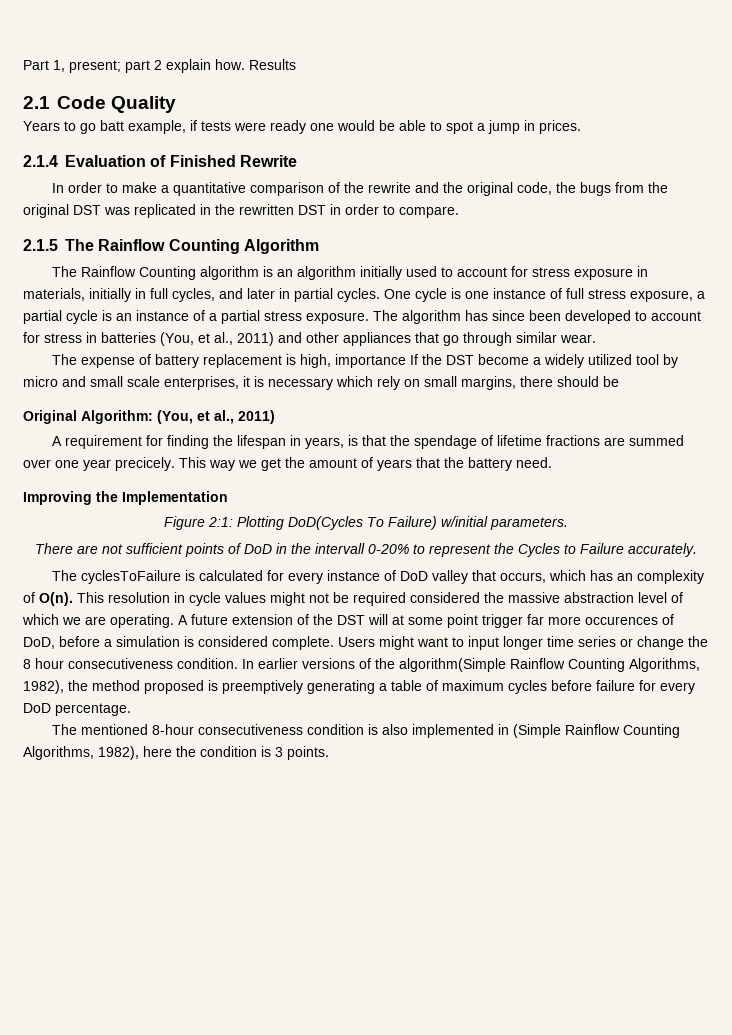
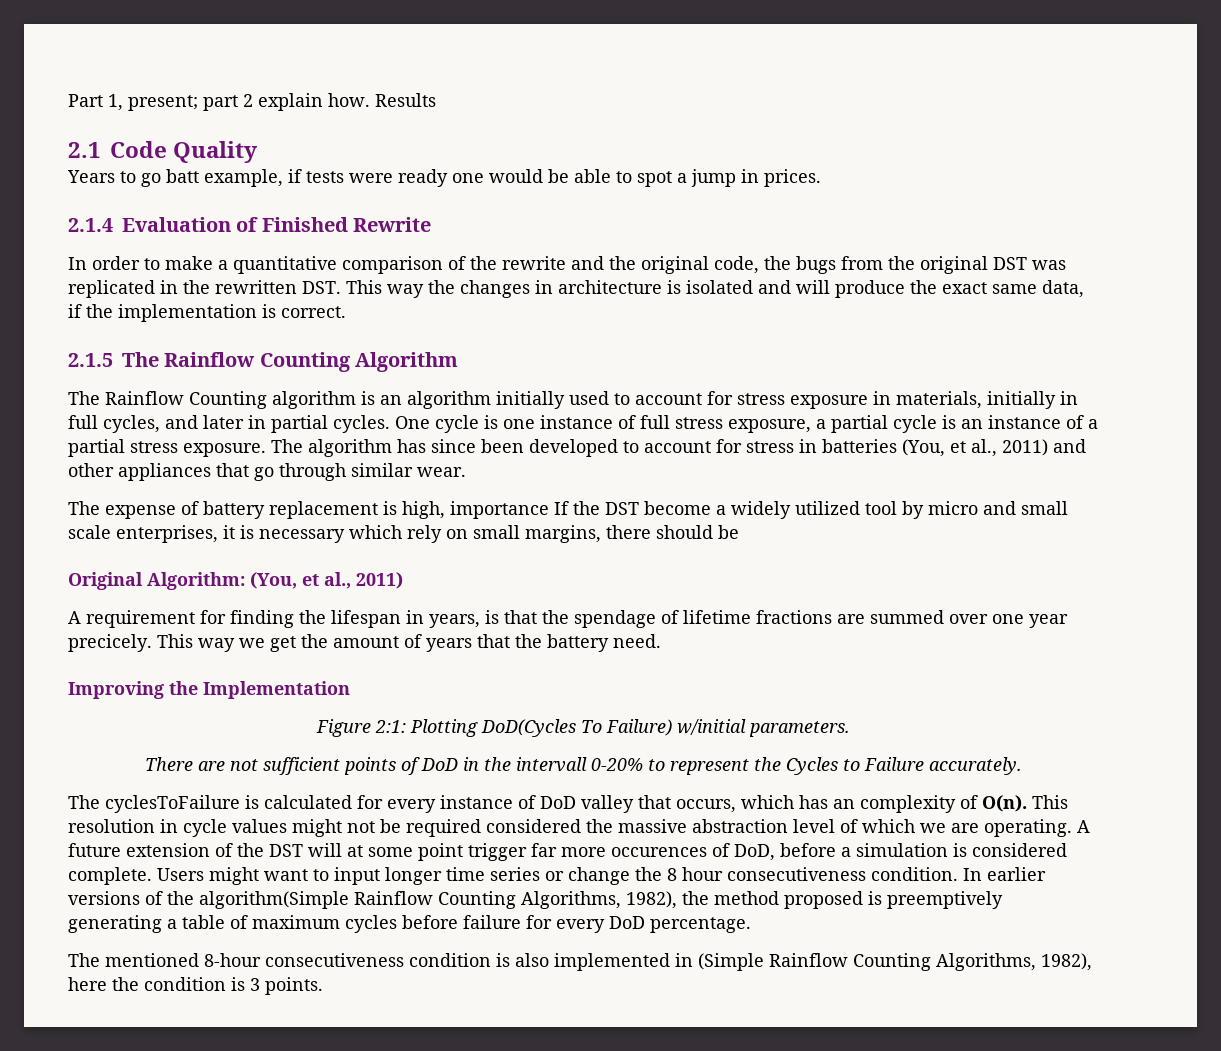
- In order to make a quantitative comparison of the rewrite and the original code, the bugs from the original DST was replicated in the rewritten DST in order to compare.
+ In order to make a quantitative comparison of the rewrite and the original code, the bugs from the original DST was replicated in the rewritten DST. This way the changes in architecture is isolated and will produce the exact same data, if the implementation is correct.

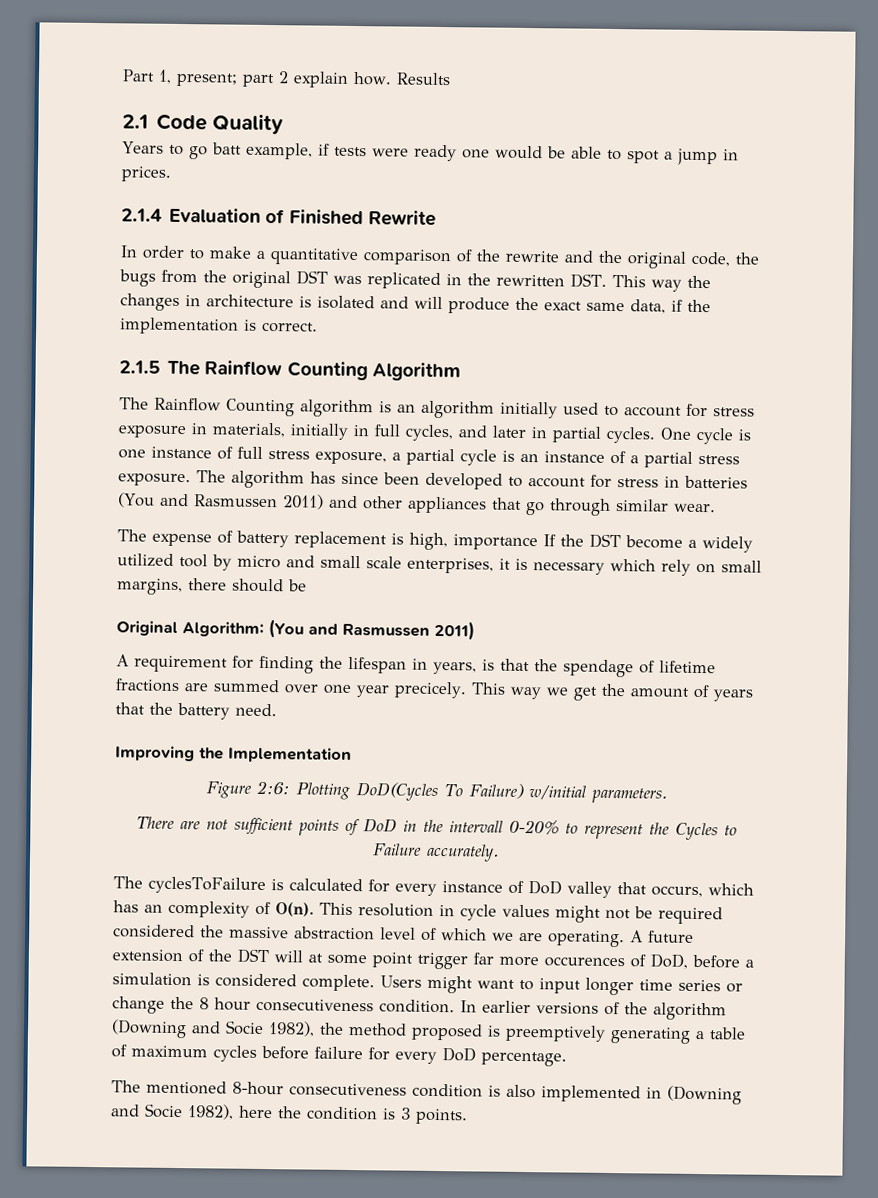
- The algorithm has since been developed to account for stress in batteries (You, et al., 2011) and other appliances that go through similar wear.
+ The algorithm has since been developed to account for stress in batteries (You and Rasmussen 2011) and other appliances that go through similar wear.
- Original Algorithm: (You, et al., 2011)
+ Original Algorithm: (You and Rasmussen 2011)
- Figure 2:1: Plotting DoD(Cycles To Failure) w/initial parameters.
+ Figure 2:6: Plotting DoD(Cycles To Failure) w/initial parameters.
- In earlier versions of the algorithm(Simple Rainflow Counting Algorithms, 1982), the method proposed is preemptively generating a table of maximum cycles before failure for every DoD percentage.
+ In earlier versions of the algorithm (Downing and Socie 1982), the method proposed is preemptively generating a table of maximum cycles before failure for every DoD percentage.
- The mentioned 8-hour consecutiveness condition is also implemented in (Simple Rainflow Counting Algorithms, 1982), here the condition is 3 points.
+ The mentioned 8-hour consecutiveness condition is also implemented in (Downing and Socie 1982), here the condition is 3 points.

